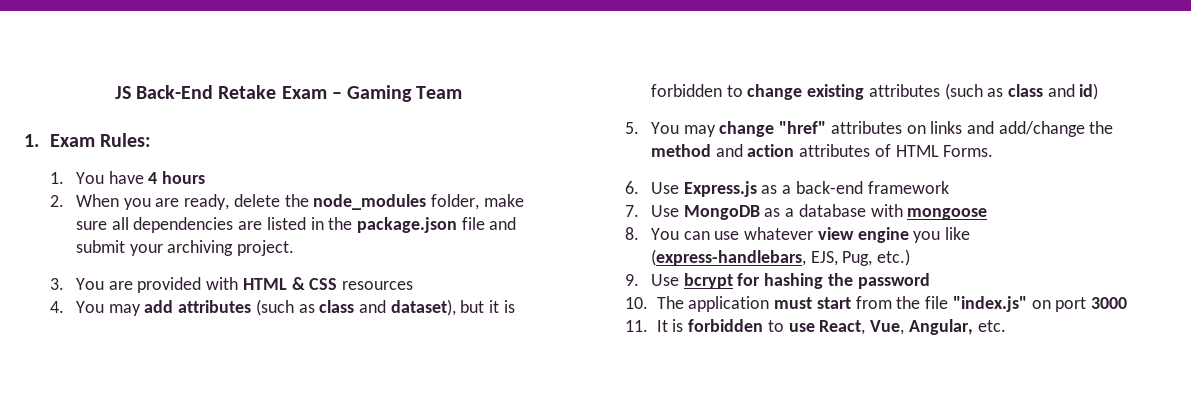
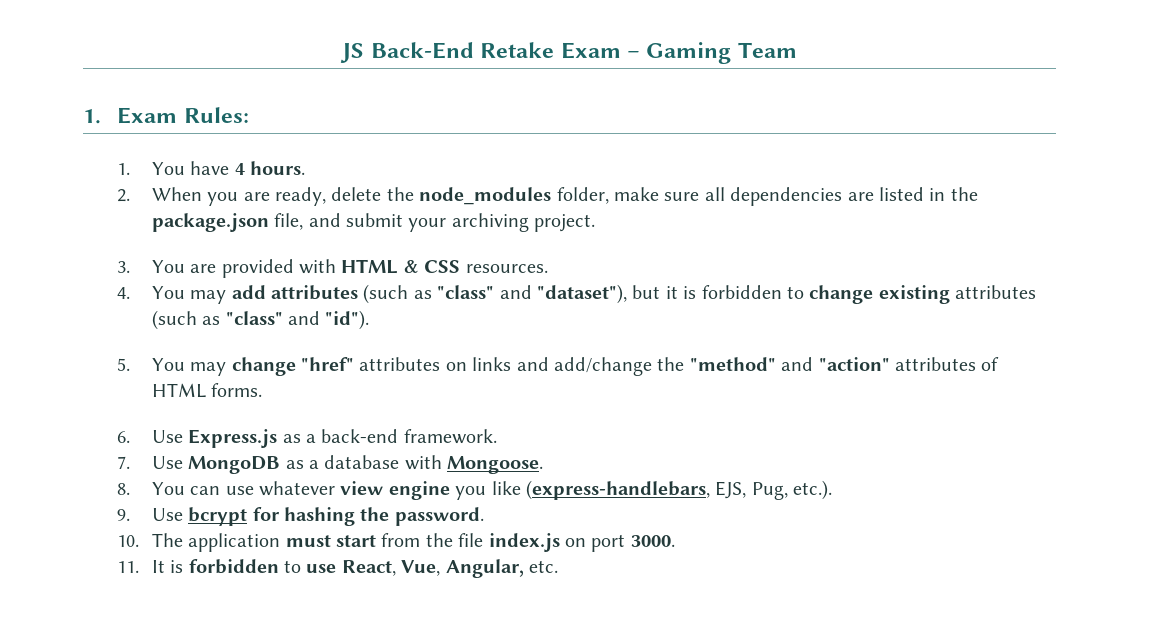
- 1. You have 4 hours
+ 1. You have 4 hours.
- 2. When you are ready, delete the node_modules folder, make sure all dependencies are listed in the package.json file and submit your archiving project.
+ 2. When you are ready, delete the node_modules folder, make sure all dependencies are listed in the package.json file, and submit your archiving project.
- 3. You are provided with HTML & CSS resources
+ 3. You are provided with HTML & CSS resources.
- 4. You may add attributes (such as class and dataset), but it is forbidden to change existing attributes (such as class and id)
+ 4. You may add attributes (such as "class" and "dataset"), but it is forbidden to change existing attributes (such as "class" and "id").
- 5. You may change "href" attributes on links and add/change the method and action attributes of HTML Forms.
+ 5. You may change "href" attributes on links and add/change the "method" and "action" attributes of HTML forms.
- 6. Use Express.js as a back-end framework
+ 6. Use Express.js as a back-end framework.
- 7. Use MongoDB as a database with mongoose
+ 7. Use MongoDB as a database with Mongoose.
- 8. You can use whatever view engine you like (express-handlebars, EJS, Pug, etc.)
+ 8. You can use whatever view engine you like (express-handlebars, EJS, Pug, etc.).
- 9. Use bcrypt for hashing the password
+ 9. Use bcrypt for hashing the password.
- 10. The application must start from the file "index.js" on port 3000
+ 10. The application must start from the file index.js on port 3000.

